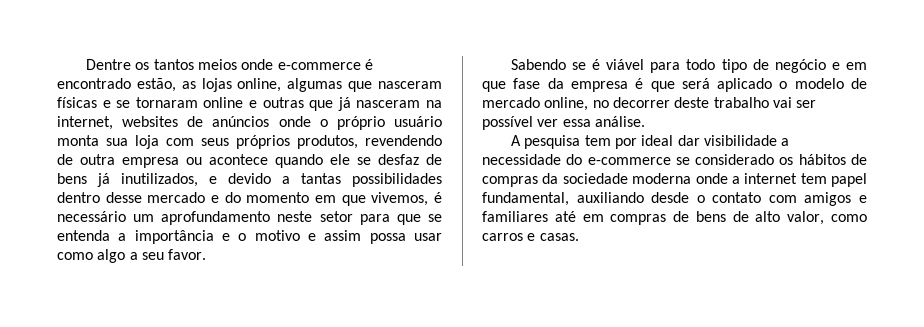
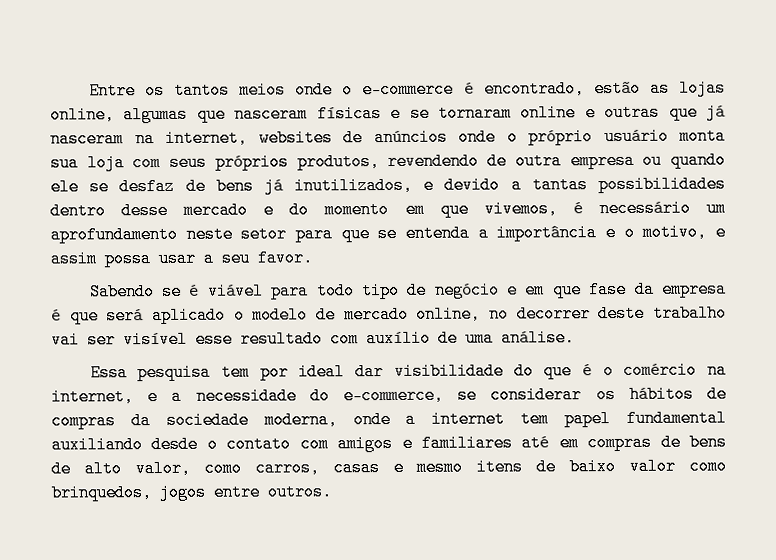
- Dentre os tantos meios onde e-commerce é encontrado estão, as lojas online, algumas que nasceram físicas e se tornaram online e outras que já nasceram na internet, websites de anúncios onde o próprio usuário monta sua loja com seus próprios produtos, revendendo de outra empresa ou acontece quando ele se desfaz de bens já inutilizados, e devido a tantas possibilidades dentro desse mercado e do momento em que vivemos, é necessário um aprofundamento neste setor para que se entenda a importância e o motivo e assim possa usar como algo a seu favor.
+ Entre os tantos meios onde o e-commerce é encontrado, estão as lojas online, algumas que nasceram físicas e se tornaram online e outras que já nasceram na internet, websites de anúncios onde o próprio usuário monta sua loja com seus próprios produtos, revendendo de outra empresa ou quando ele se desfaz de bens já inutilizados, e devido a tantas possibilidades dentro desse mercado e do momento em que vivemos, é necessário um aprofundamento neste setor para que se entenda a importância e o motivo, e assim possa usar a seu favor.
- Sabendo se é viável para todo tipo de negócio e em que fase da empresa é que será aplicado o modelo de mercado online, no decorrer deste trabalho vai ser possível ver essa análise.
+ Sabendo se é viável para todo tipo de negócio e em que fase da empresa é que será aplicado o modelo de mercado online, no decorrer deste trabalho vai ser visível esse resultado com auxílio de uma análise.
- A pesquisa tem por ideal dar visibilidade a necessidade do e-commerce se considerado os hábitos de compras da sociedade moderna onde a internet tem papel fundamental, auxiliando desde o contato com amigos e familiares até em compras de bens de alto valor, como carros e casas.
+ Essa pesquisa tem por ideal dar visibilidade do que é o comércio na internet, e a necessidade do e-commerce, se considerar os hábitos de compras da sociedade moderna, onde a internet tem papel fundamental auxiliando desde o contato com amigos e familiares até em compras de bens de alto valor, como carros, casas e mesmo itens de baixo valor como brinquedos, jogos entre outros.

